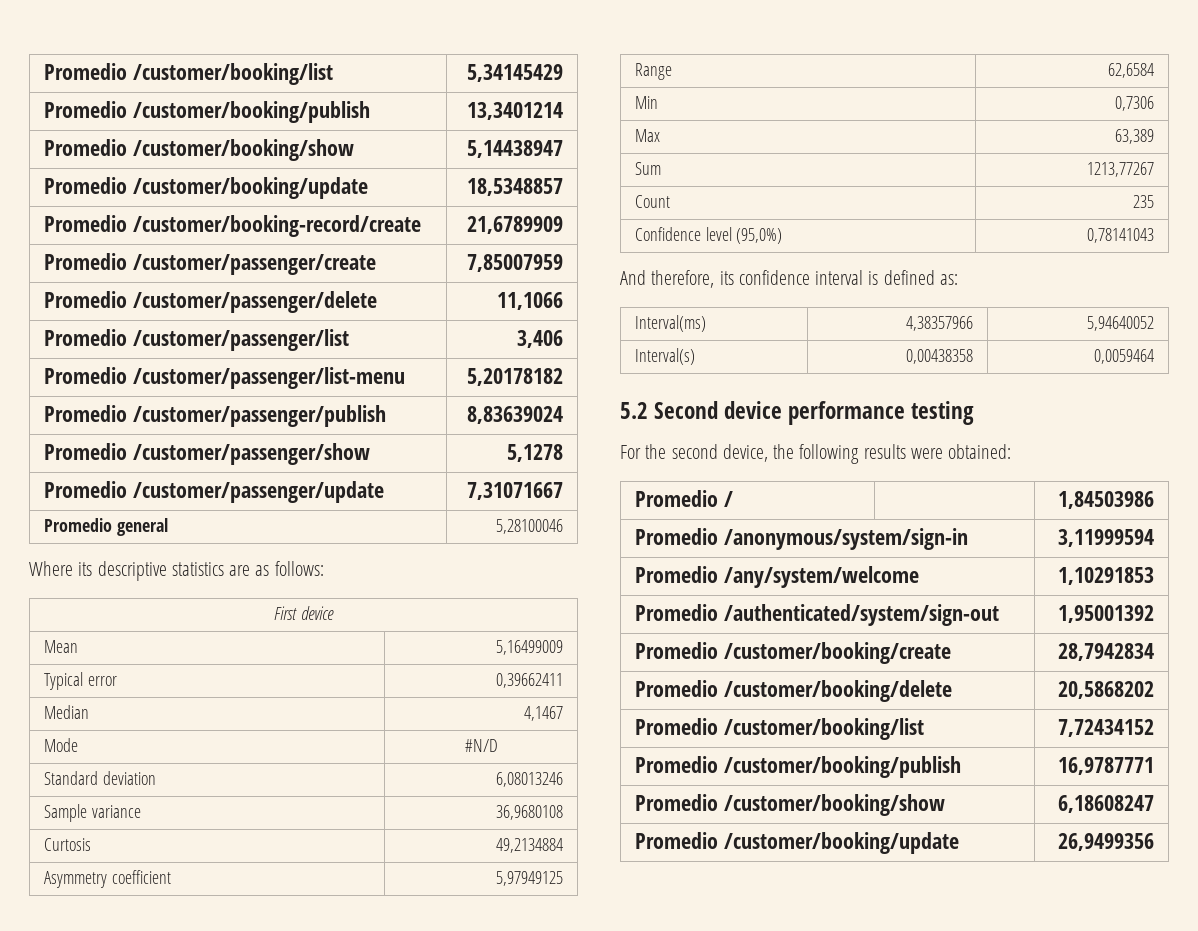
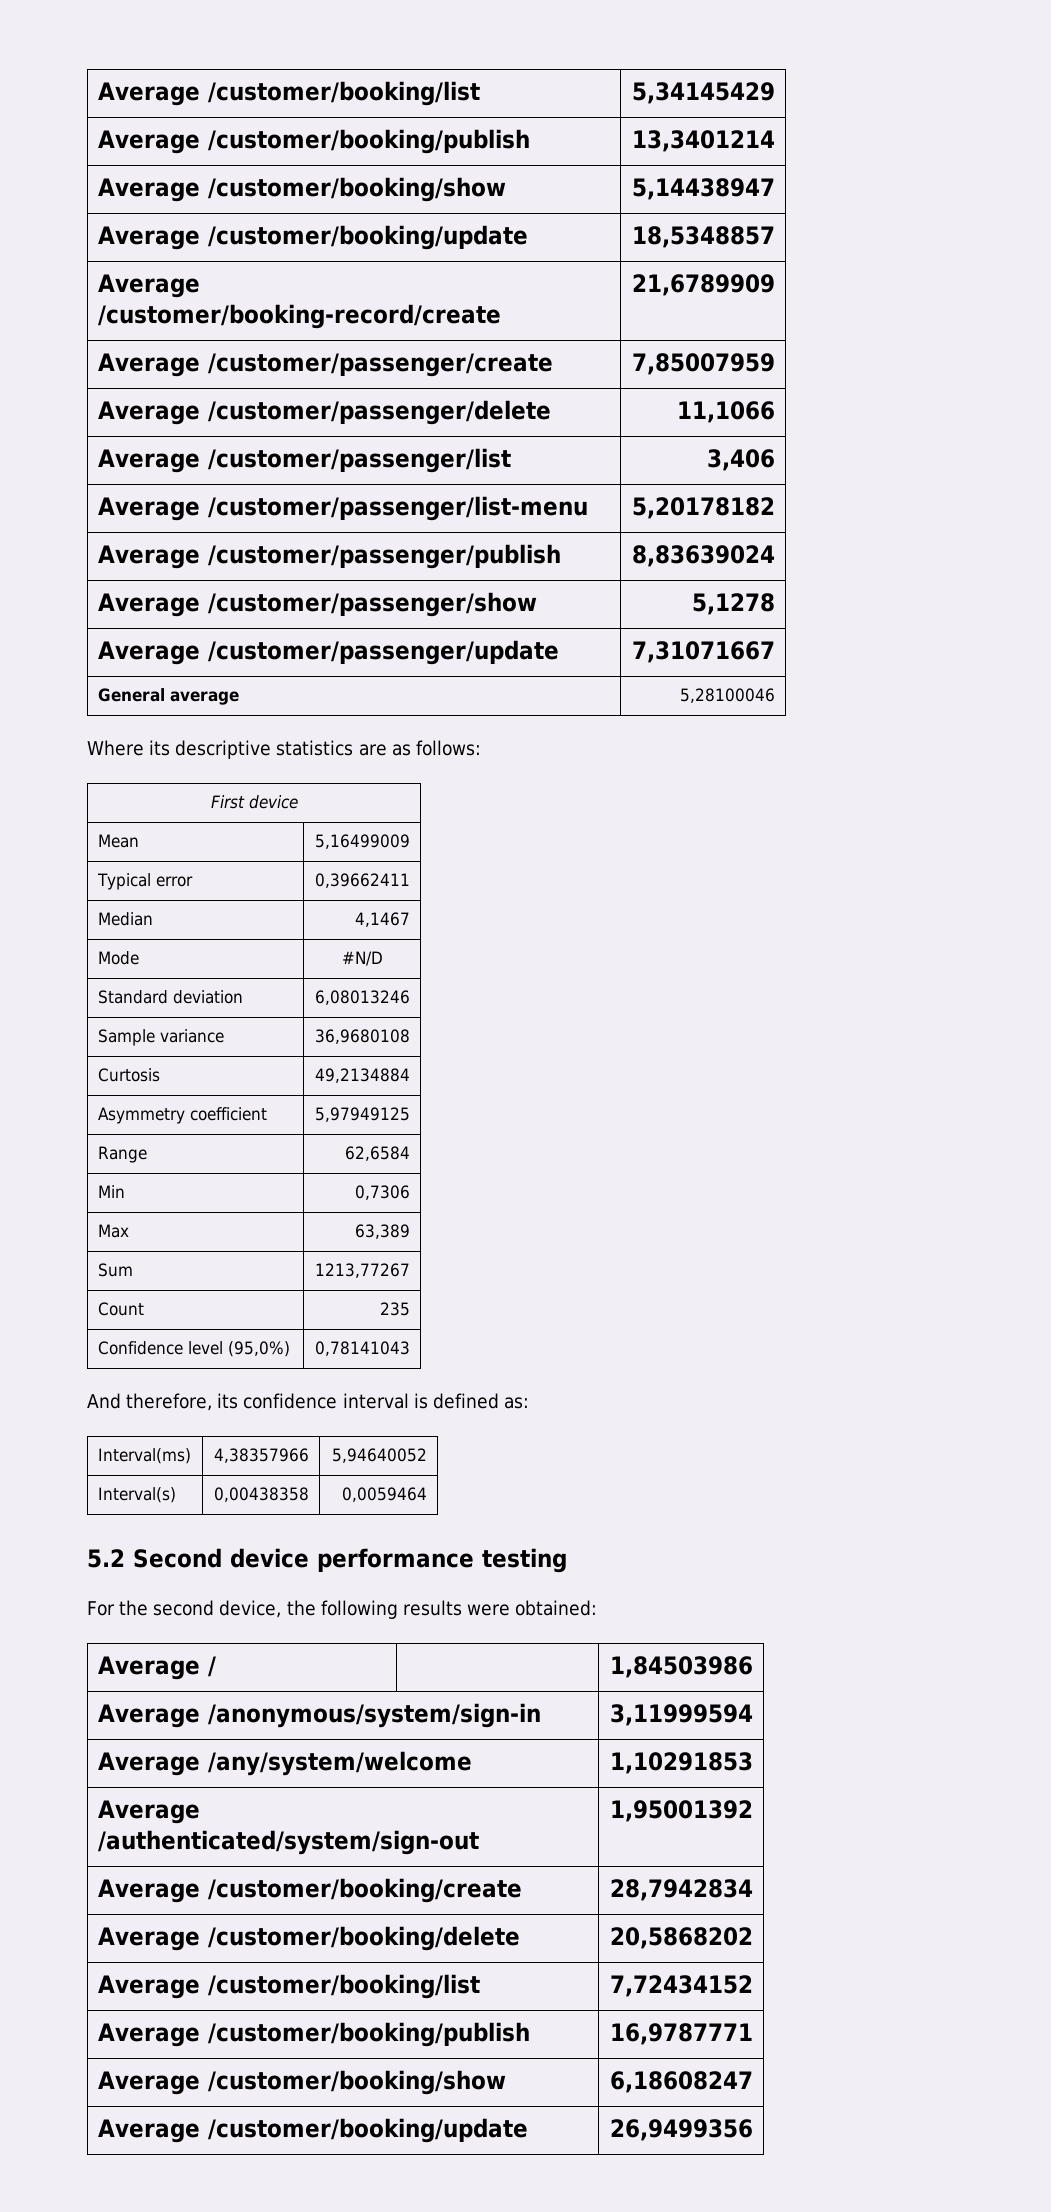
- Promedio /customer/booking/list | 5,34145429
+ Average /customer/booking/list | 5,34145429
- Promedio /customer/booking/publish | 13,3401214
+ Average /customer/booking/publish | 13,3401214
- Promedio /customer/booking/show | 5,14438947
+ Average /customer/booking/show | 5,14438947
- Promedio /customer/booking/update | 18,5348857
+ Average /customer/booking/update | 18,5348857
- Promedio /customer/booking-record/create | 21,6789909
+ Average /customer/booking-record/create | 21,6789909
- Promedio /customer/passenger/create | 7,85007959
+ Average /customer/passenger/create | 7,85007959
- Promedio /customer/passenger/delete | 11,1066
+ Average /customer/passenger/delete | 11,1066
- Promedio /customer/passenger/list | 3,406
+ Average /customer/passenger/list | 3,406
- Promedio /customer/passenger/list-menu | 5,20178182
+ Average /customer/passenger/list-menu | 5,20178182
- Promedio /customer/passenger/publish | 8,83639024
+ Average /customer/passenger/publish | 8,83639024
- Promedio /customer/passenger/show | 5,1278
+ Average /customer/passenger/show | 5,1278
- Promedio /customer/passenger/update | 7,31071667
+ Average /customer/passenger/update | 7,31071667
- Promedio general | 5,28100046
+ General average | 5,28100046
- Promedio / | | 1,84503986
+ Average / | | 1,84503986
- Promedio /anonymous/system/sign-in | 3,11999594
+ Average /anonymous/system/sign-in | 3,11999594
- Promedio /any/system/welcome | 1,10291853
+ Average /any/system/welcome | 1,10291853
- Promedio /authenticated/system/sign-out | 1,95001392
+ Average /authenticated/system/sign-out | 1,95001392
- Promedio /customer/booking/create | 28,7942834
+ Average /customer/booking/create | 28,7942834
- Promedio /customer/booking/delete | 20,5868202
+ Average /customer/booking/delete | 20,5868202
- Promedio /customer/booking/list | 7,72434152
+ Average /customer/booking/list | 7,72434152
- Promedio /customer/booking/publish | 16,9787771
+ Average /customer/booking/publish | 16,9787771
- Promedio /customer/booking/show | 6,18608247
+ Average /customer/booking/show | 6,18608247
- Promedio /customer/booking/update | 26,9499356
+ Average /customer/booking/update | 26,9499356

